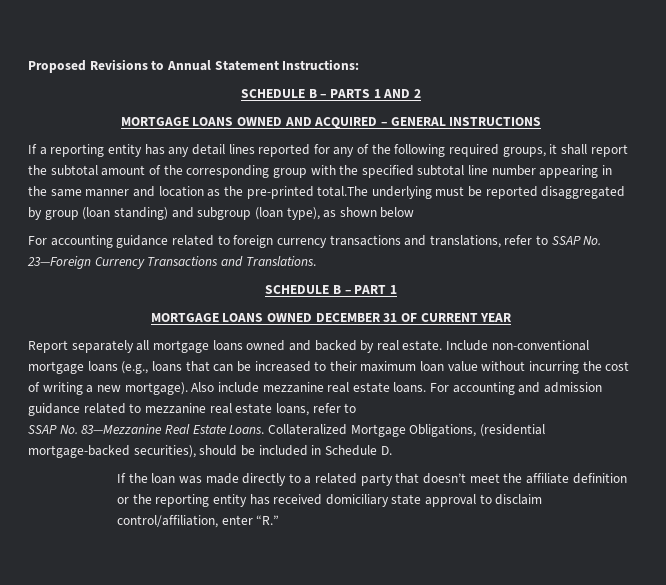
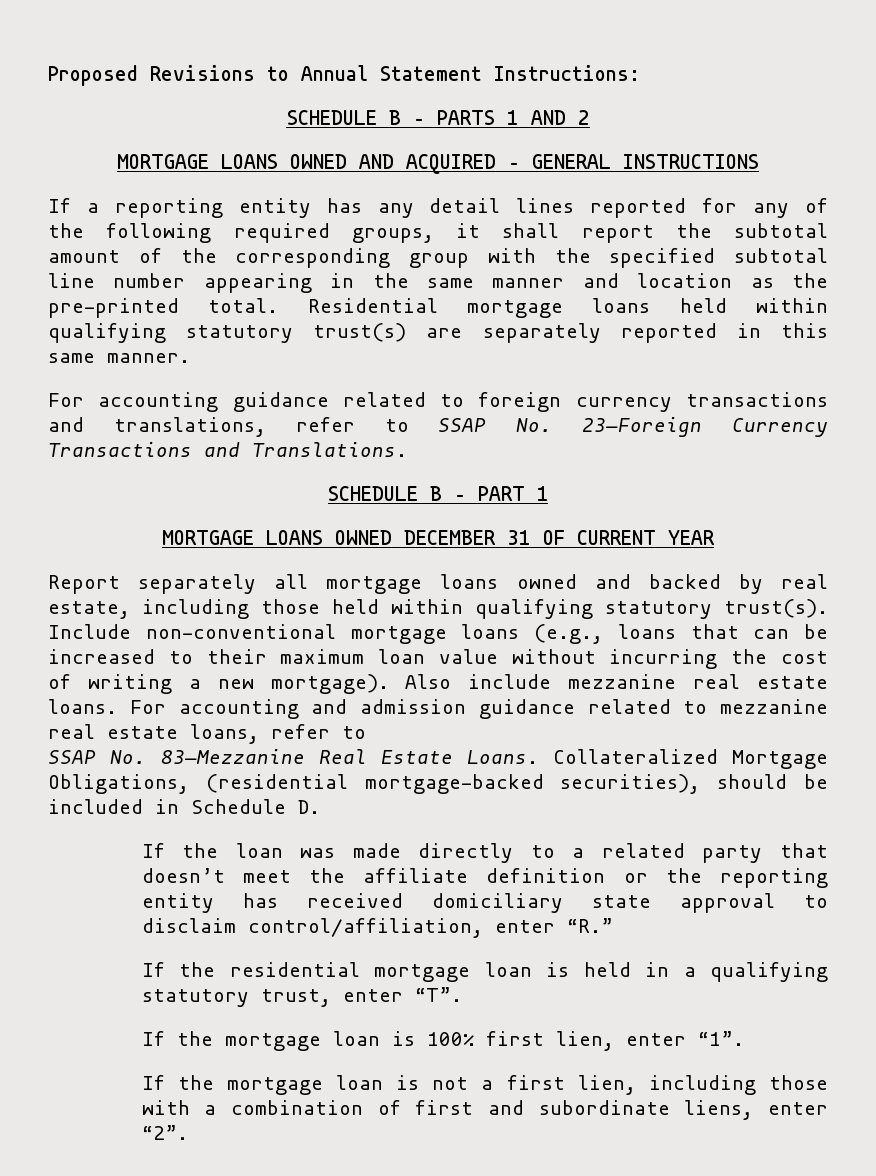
- If a reporting entity has any detail lines reported for any of the following required groups, it shall report the subtotal amount of the corresponding group with the specified subtotal line number appearing in the same manner and location as the pre-printed total.The underlying must be reported disaggregated by group (loan standing) and subgroup (loan type), as shown below
+ If a reporting entity has any detail lines reported for any of the following required groups, it shall report the subtotal amount of the corresponding group with the specified subtotal line number appearing in the same manner and location as the pre-printed total. Residential mortgage loans held within qualifying statutory trust(s) are separately reported in this same manner.
- Report separately all mortgage loans owned and backed by real estate.
+ Report separately all mortgage loans owned and backed by real estate, including those held within qualifying statutory trust(s).
+ If the residential mortgage loan is held in a qualifying statutory trust, enter “T”.
+ If the mortgage loan is 100% first lien, enter “1”.
+ If the mortgage loan is not a first lien, including those with a combination of first and subordinate liens, enter “2”.

